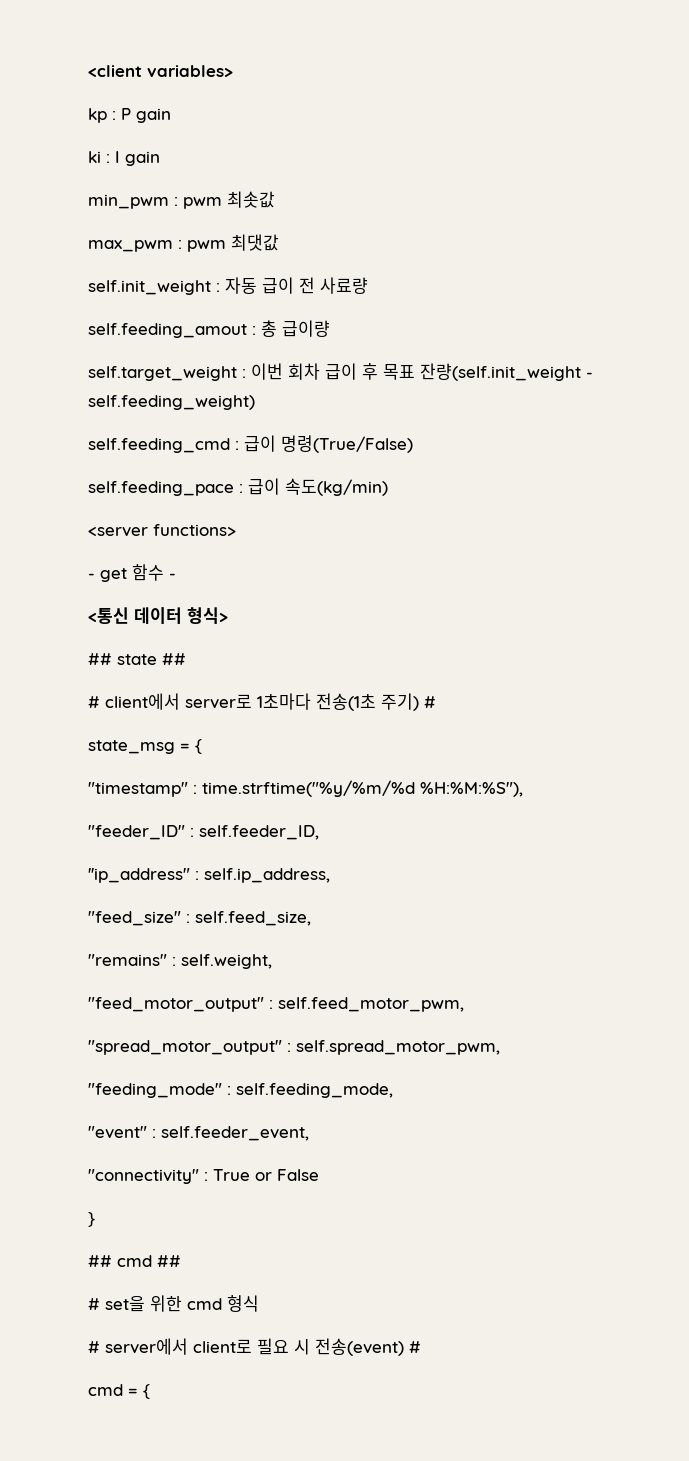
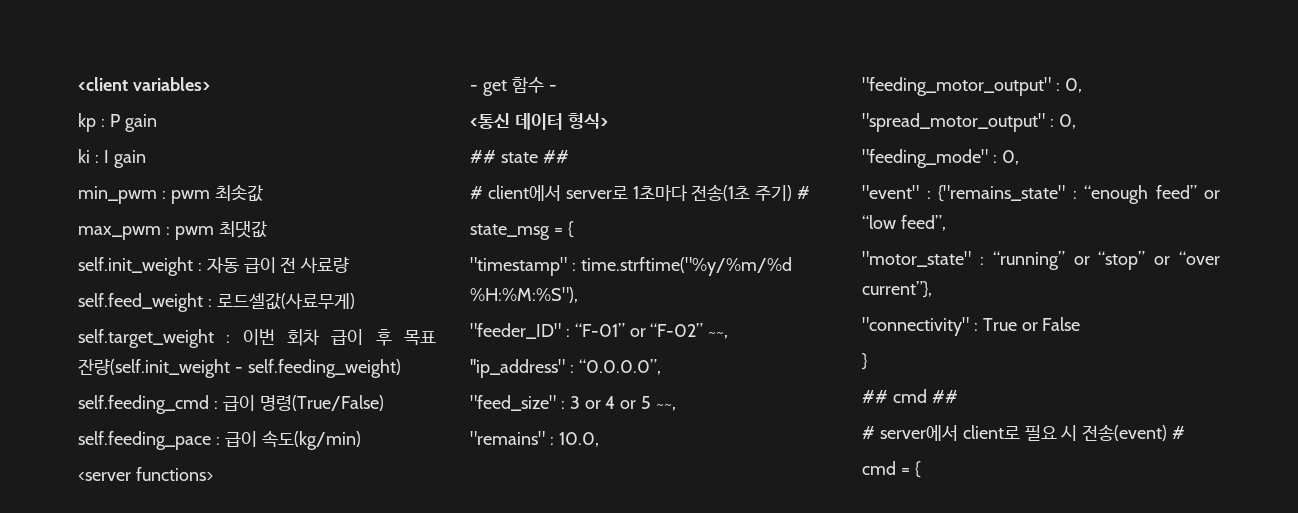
- self.feeding_amout : 총 급이량
+ self.feed_weight : 로드셀값(사료무게)
- "feeder_ID" : self.feeder_ID,
+ "feeder_ID" : “F-01” or “F-02” ~~,
- ''ip_address" : self.ip_address,
+ ''ip_address" : “0.0.0.0”,
- "feed_size" : self.feed_size,
- "remains" : self.weight,
- "feed_motor_output" : self.feed_motor_pwm,
+ "feed_size" : 3 or 4 or 5 ~~,
+ "remains" : 10.0,
+ "feeding_motor_output" : 0,
- "spread_motor_output" : self.spread_motor_pwm,
+ "spread_motor_output" : 0,
- "feeding_mode" : self.feeding_mode,
+ "feeding_mode" : 0,
- "event" : self.feeder_event,
+ "event" : {"remains_state" : “enough feed” or “low feed”,
+ "motor_state" : “running” or “stop” or “over current”},
- # set을 위한 cmd 형식

